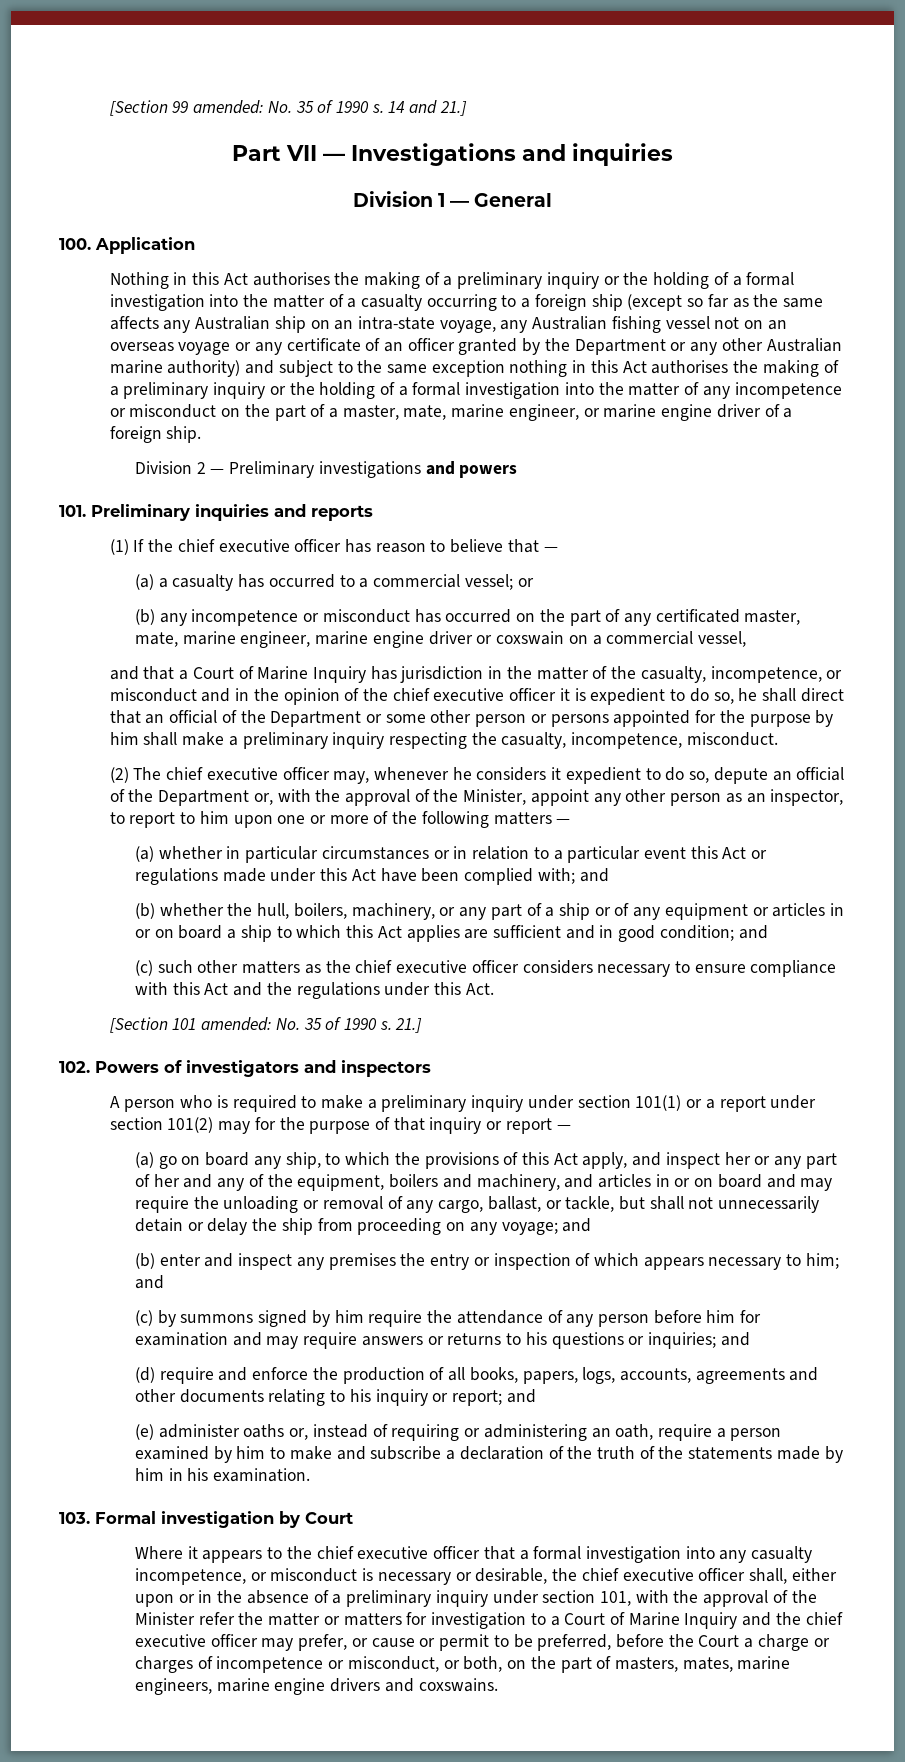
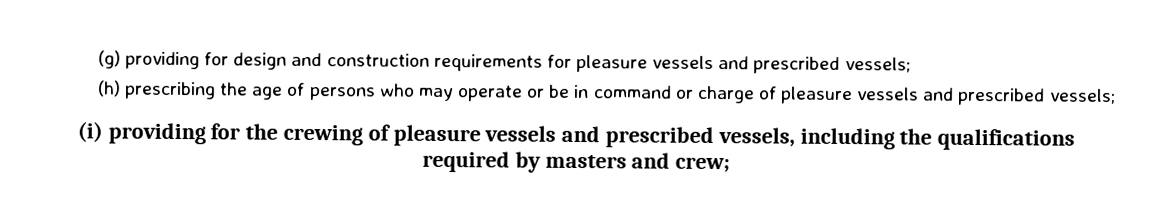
- [Section 99 amended: No. 35 of 1990 s. 14 and 21.]
- Part VII — Investigations and inquiries
- Division 1 — General
- 100. Application
- Nothing in this Act authorises the making of a preliminary inquiry or the holding of a formal investigation into the matter of a casualty occurring to a foreign ship (except so far as the same affects any Australian ship on an intra-state voyage, any Australian fishing vessel not on an overseas voyage or any certificate of an officer granted by the Department or any other Australian marine authority) and subject to the same exception nothing in this Act authorises the making of a preliminary inquiry or the holding of a formal investigation into the matter of any incompetence or misconduct on the part of a master, mate, marine engineer, or marine engine driver of a foreign ship.
- Division 2 — Preliminary investigations and powers
- 101. Preliminary inquiries and reports
- (1) If the chief executive officer has reason to believe that —
- (a) a casualty has occurred to a commercial vessel; or
- (b) any incompetence or misconduct has occurred on the part of any certificated master, mate, marine engineer, marine engine driver or coxswain on a commercial vessel,
- and that a Court of Marine Inquiry has jurisdiction in the matter of the casualty, incompetence, or misconduct and in the opinion of the chief executive officer it is expedient to do so, he shall direct that an official of the Department or some other person or persons appointed for the purpose by him shall make a preliminary inquiry respecting the casualty, incompetence, misconduct.
- (2) The chief executive officer may, whenever he considers it expedient to do so, depute an official of the Department or, with the approval of the Minister, appoint any other person as an inspector, to report to him upon one or more of the following matters —
- (a) whether in particular circumstances or in relation to a particular event this Act or regulations made under this Act have been complied with; and
- (b) whether the hull, boilers, machinery, or any part of a ship or of any equipment or articles in or on board a ship to which this Act applies are sufficient and in good condition; and
- (c) such other matters as the chief executive officer considers necessary to ensure compliance with this Act and the regulations under this Act.
- [Section 101 amended: No. 35 of 1990 s. 21.]
- 102. Powers of investigators and inspectors
- A person who is required to make a preliminary inquiry under section 101(1) or a report under section 101(2) may for the purpose of that inquiry or report —
- (a) go on board any ship, to which the provisions of this Act apply, and inspect her or any part of her and any of the equipment, boilers and machinery, and articles in or on board and may require the unloading or removal of any cargo, ballast, or tackle, but shall not unnecessarily detain or delay the ship from proceeding on any voyage; and
- (b) enter and inspect any premises the entry or inspection of which appears necessary to him; and
- (c) by summons signed by him require the attendance of any person before him for examination and may require answers or returns to his questions or inquiries; and
- (d) require and enforce the production of all books, papers, logs, accounts, agreements and other documents relating to his inquiry or report; and
- (e) administer oaths or, instead of requiring or administering an oath, require a person examined by him to make and subscribe a declaration of the truth of the statements made by him in his examination.
- 103. Formal investigation by Court
- Where it appears to the chief executive officer that a formal investigation into any casualty incompetence, or misconduct is necessary or desirable, the chief executive officer shall, either upon or in the absence of a preliminary inquiry under section 101, with the approval of the Minister refer the matter or matters for investigation to a Court of Marine Inquiry and the chief executive officer may prefer, or cause or permit to be preferred, before the Court a charge or charges of incompetence or misconduct, or both, on the part of masters, mates, marine engineers, marine engine drivers and coxswains.
+ (g) providing for design and construction requirements for pleasure vessels and prescribed vessels;
+ (h) prescribing the age of persons who may operate or be in command or charge of pleasure vessels and prescribed vessels;
+ (i) providing for the crewing of pleasure vessels and prescribed vessels, including the qualifications required by masters and crew;

